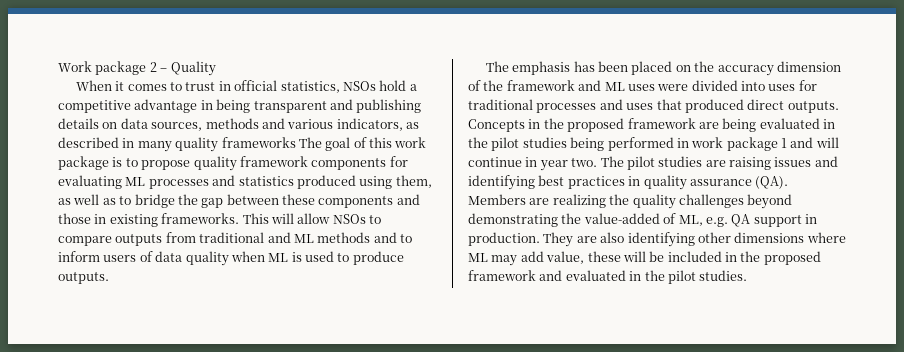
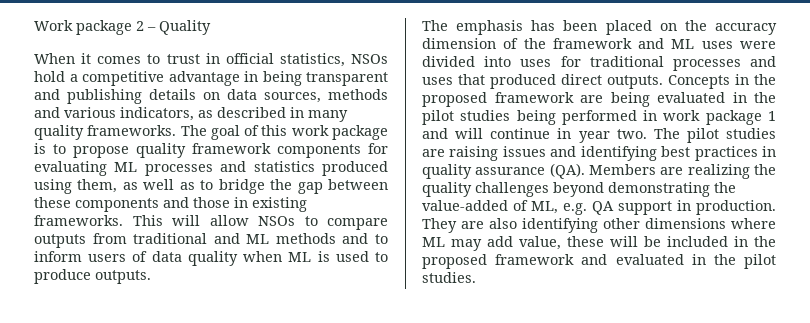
- When it comes to trust in official statistics, NSOs hold a competitive advantage in being transparent and publishing details on data sources, methods and various indicators, as described in many quality frameworks The goal of this work package is to propose quality framework components for evaluating ML processes and statistics produced using them, as well as to bridge the gap between these components and those in existing frameworks.
+ When it comes to trust in official statistics, NSOs hold a competitive advantage in being transparent and publishing details on data sources, methods and various indicators, as described in many quality frameworks. The goal of this work package is to propose quality framework components for evaluating ML processes and statistics produced using them, as well as to bridge the gap between these components and those in existing frameworks.

